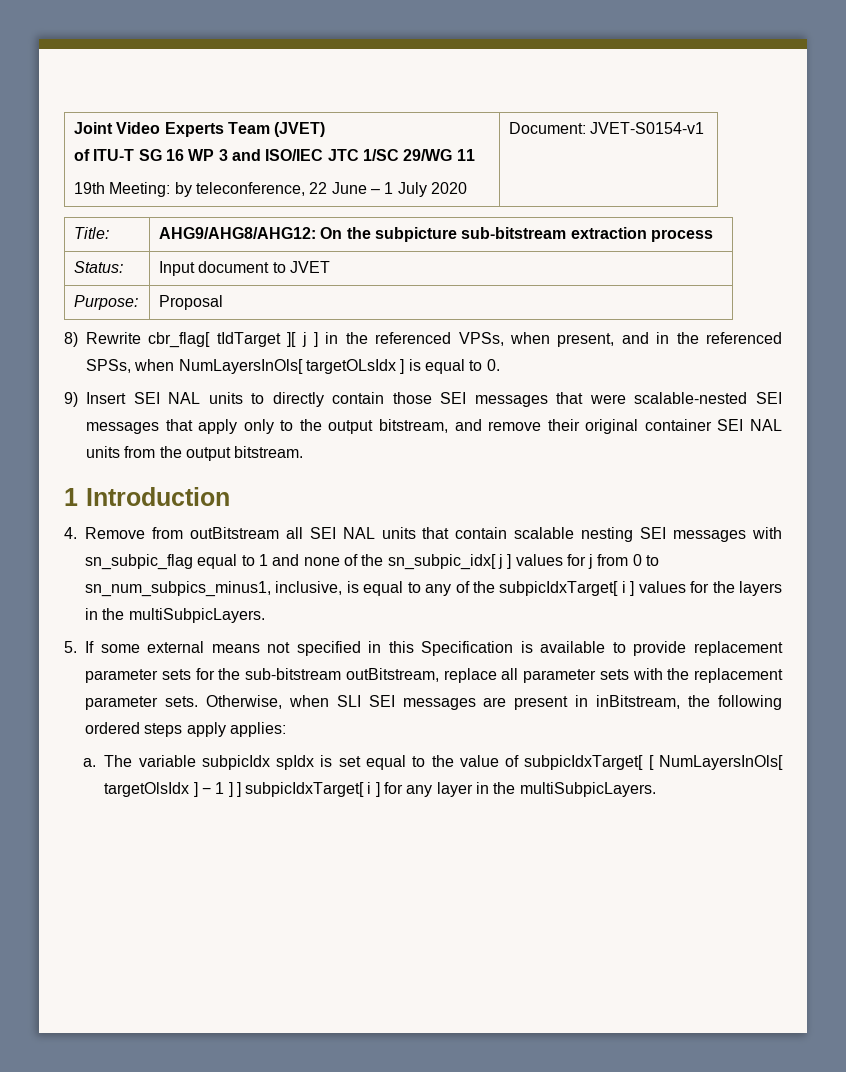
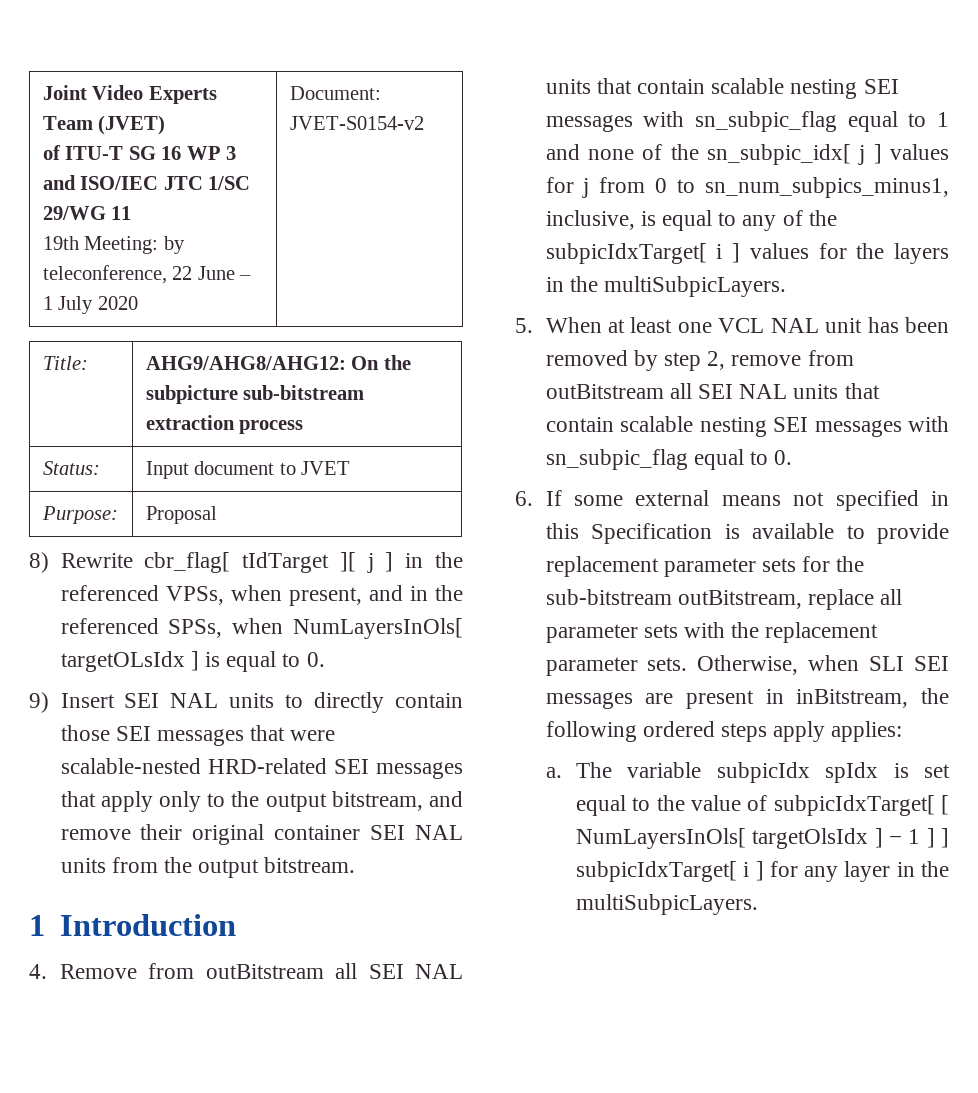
  Joint Video Experts Team (JVET)
  of ITU-T SG 16 WP 3 and ISO/IEC JTC 1/SC 29/WG 11
- 19th Meeting: by teleconference, 22 June – 1 July 2020 | Document: JVET-S0154-v1
+ 19th Meeting: by teleconference, 22 June – 1 July 2020 | Document: JVET-S0154-v2
- 9) Insert SEI NAL units to directly contain those SEI messages that were scalable-nested SEI messages that apply only to the output bitstream, and remove their original container SEI NAL units from the output bitstream.
+ 9) Insert SEI NAL units to directly contain those SEI messages that were scalable-nested HRD-related SEI messages that apply only to the output bitstream, and remove their original container SEI NAL units from the output bitstream.
- 5. If some external means not specified in this Specification is available to provide replacement parameter sets for the sub-bitstream outBitstream, replace all parameter sets with the replacement parameter sets.
+ 5. When at least one VCL NAL unit has been removed by step 2, remove from outBitstream all SEI NAL units that contain scalable nesting SEI messages with sn_subpic_flag equal to 0.
+ 6. If some external means not specified in this Specification is available to provide replacement parameter sets for the sub-bitstream outBitstream, replace all parameter sets with the replacement parameter sets.

